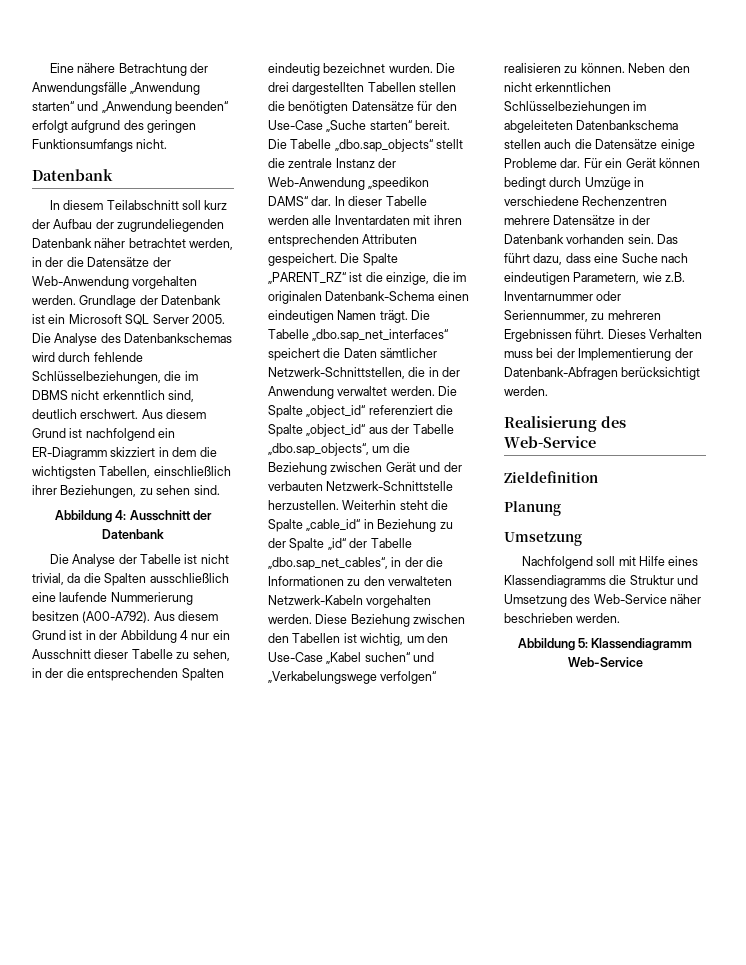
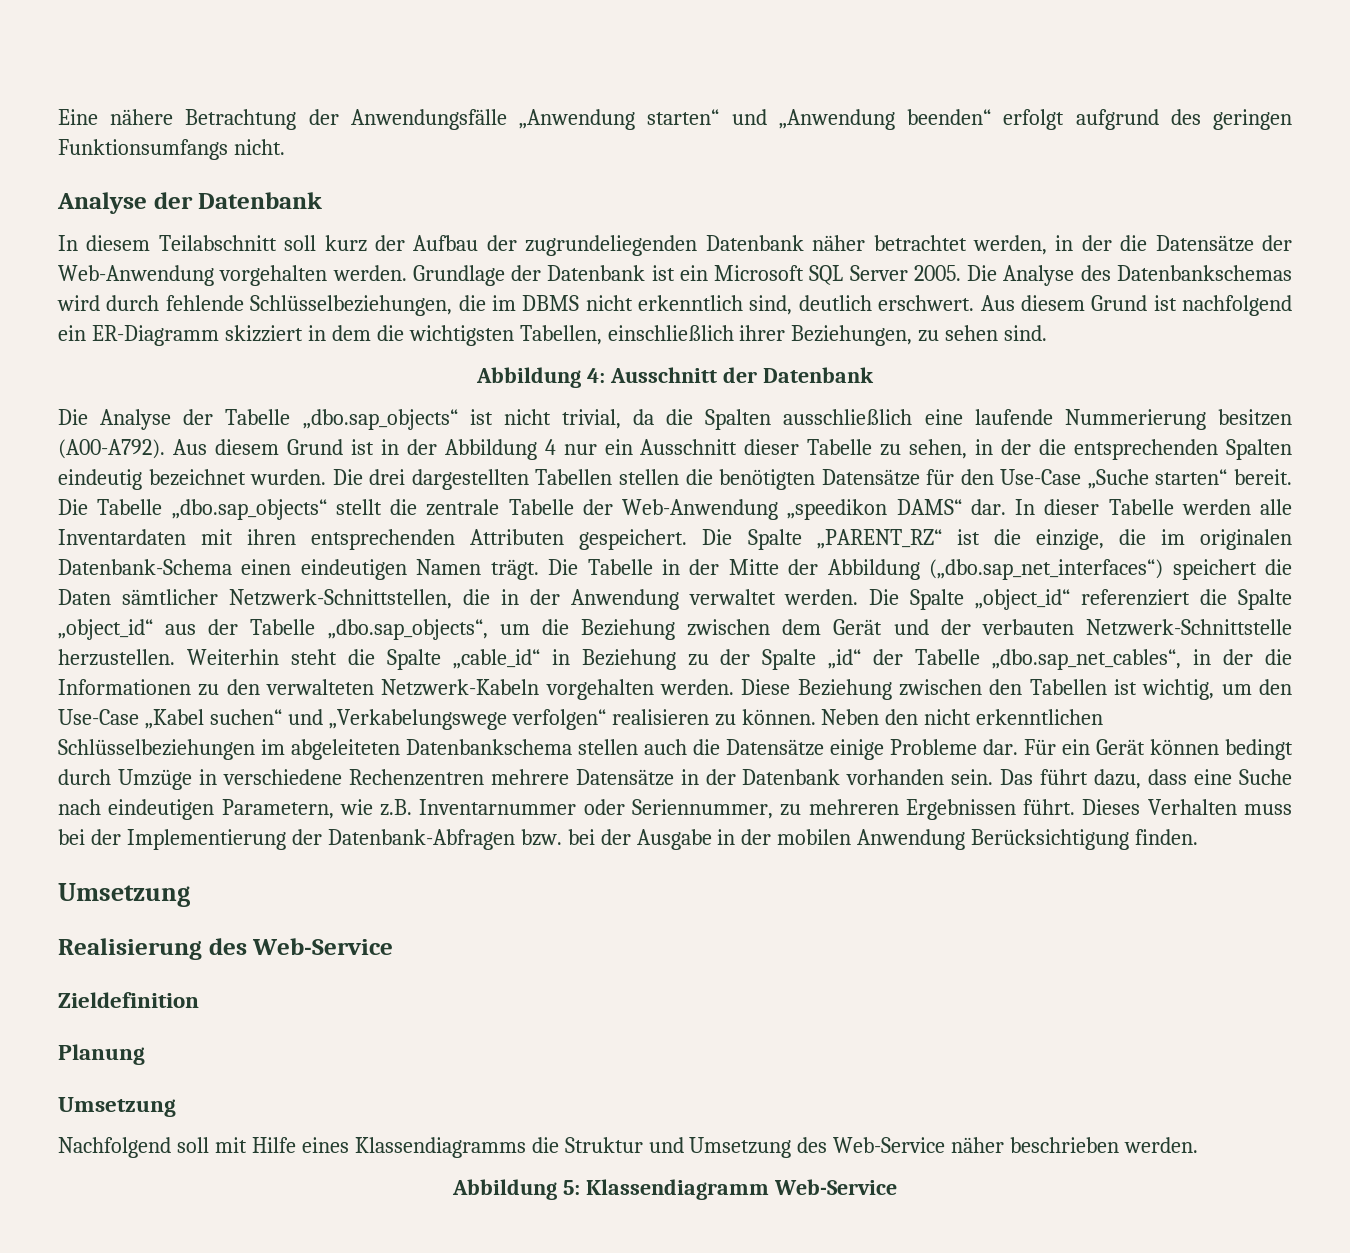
  Eine nähere Betrachtung der Anwendungsfälle „Anwendung starten“ und „Anwendung beenden“ erfolgt aufgrund des geringen Funktionsumfangs nicht.
- Datenbank
+ Analyse der Datenbank
- Die Analyse der Tabelle ist nicht trivial, da die Spalten ausschließlich eine laufende Nummerierung besitzen (A00-A792).
+ Die Analyse der Tabelle „dbo.sap_objects“ ist nicht trivial, da die Spalten ausschließlich eine laufende Nummerierung besitzen (A00-A792).
- Die Tabelle „dbo.sap_objects“ stellt die zentrale Instanz der Web-Anwendung „speedikon DAMS“ dar.
+ Die Tabelle „dbo.sap_objects“ stellt die zentrale Tabelle der Web-Anwendung „speedikon DAMS“ dar.
- Die Tabelle „dbo.sap_net_interfaces“ speichert die Daten sämtlicher Netzwerk-Schnittstellen, die in der Anwendung verwaltet werden.
+ Die Tabelle in der Mitte der Abbildung („dbo.sap_net_interfaces“) speichert die Daten sämtlicher Netzwerk-Schnittstellen, die in der Anwendung verwaltet werden.
- Die Spalte „object_id“ referenziert die Spalte „object_id“ aus der Tabelle „dbo.sap_objects“, um die Beziehung zwischen Gerät und der verbauten Netzwerk-Schnittstelle herzustellen.
+ Die Spalte „object_id“ referenziert die Spalte „object_id“ aus der Tabelle „dbo.sap_objects“, um die Beziehung zwischen dem Gerät und der verbauten Netzwerk-Schnittstelle herzustellen.
- Dieses Verhalten muss bei der Implementierung der Datenbank-Abfragen berücksichtigt werden.
+ Dieses Verhalten muss bei der Implementierung der Datenbank-Abfragen bzw. bei der Ausgabe in der mobilen Anwendung Berücksichtigung finden.
+ Umsetzung

